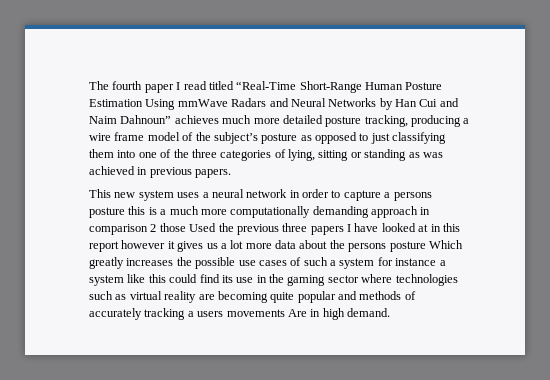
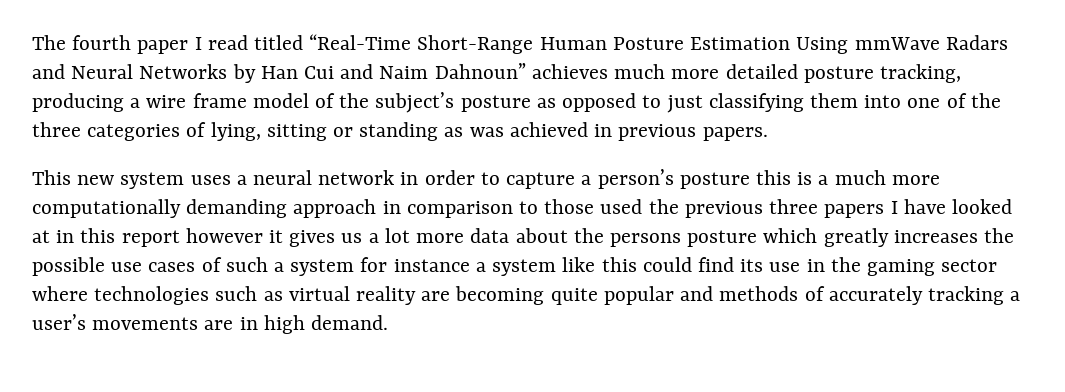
- This new system uses a neural network in order to capture a persons posture this is a much more computationally demanding approach in comparison 2 those Used the previous three papers I have looked at in this report however it gives us a lot more data about the persons posture Which greatly increases the possible use cases of such a system for instance a system like this could find its use in the gaming sector where technologies such as virtual reality are becoming quite popular and methods of accurately tracking a users movements Are in high demand.
+ This new system uses a neural network in order to capture a person’s posture this is a much more computationally demanding approach in comparison to those used the previous three papers I have looked at in this report however it gives us a lot more data about the persons posture which greatly increases the possible use cases of such a system for instance a system like this could find its use in the gaming sector where technologies such as virtual reality are becoming quite popular and methods of accurately tracking a user’s movements are in high demand.

